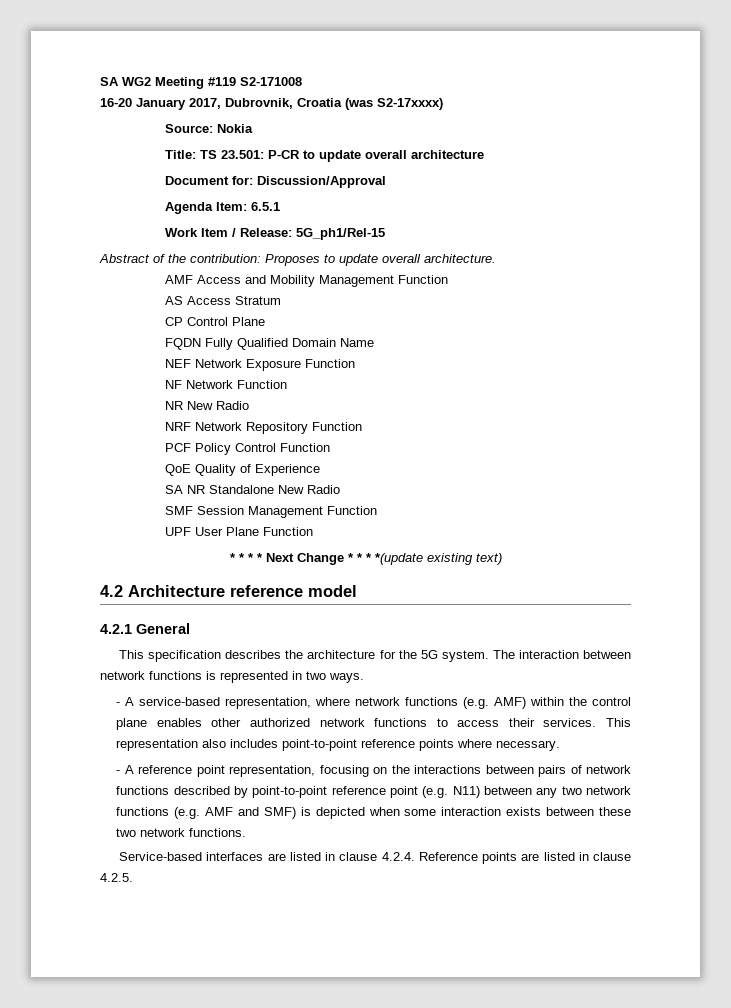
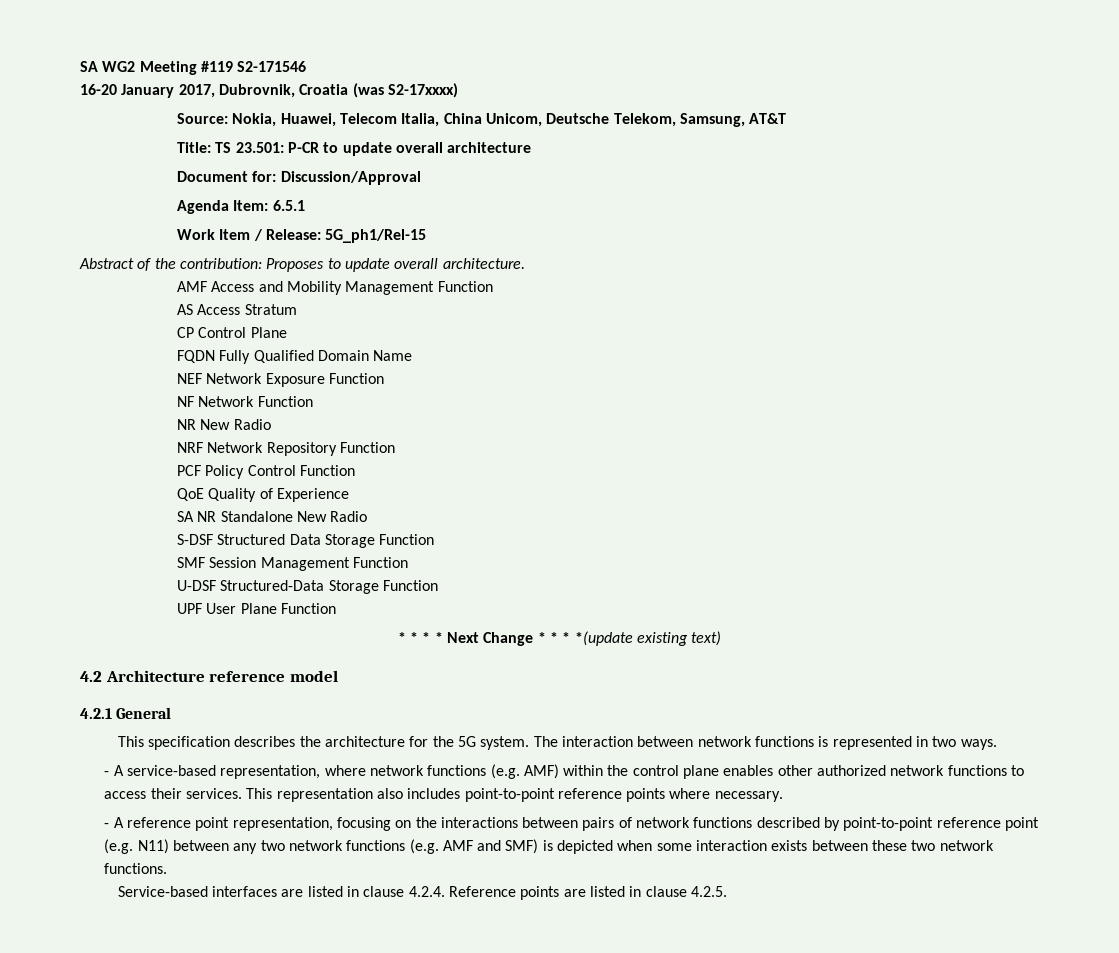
- SA WG2 Meeting #119 S2-171008
+ SA WG2 Meeting #119 S2-171546
- Source: Nokia
+ Source: Nokia, Huawei, Telecom Italia, China Unicom, Deutsche Telekom, Samsung, AT&T
+ S-DSF Structured Data Storage Function
+ U-DSF Structured-Data Storage Function

